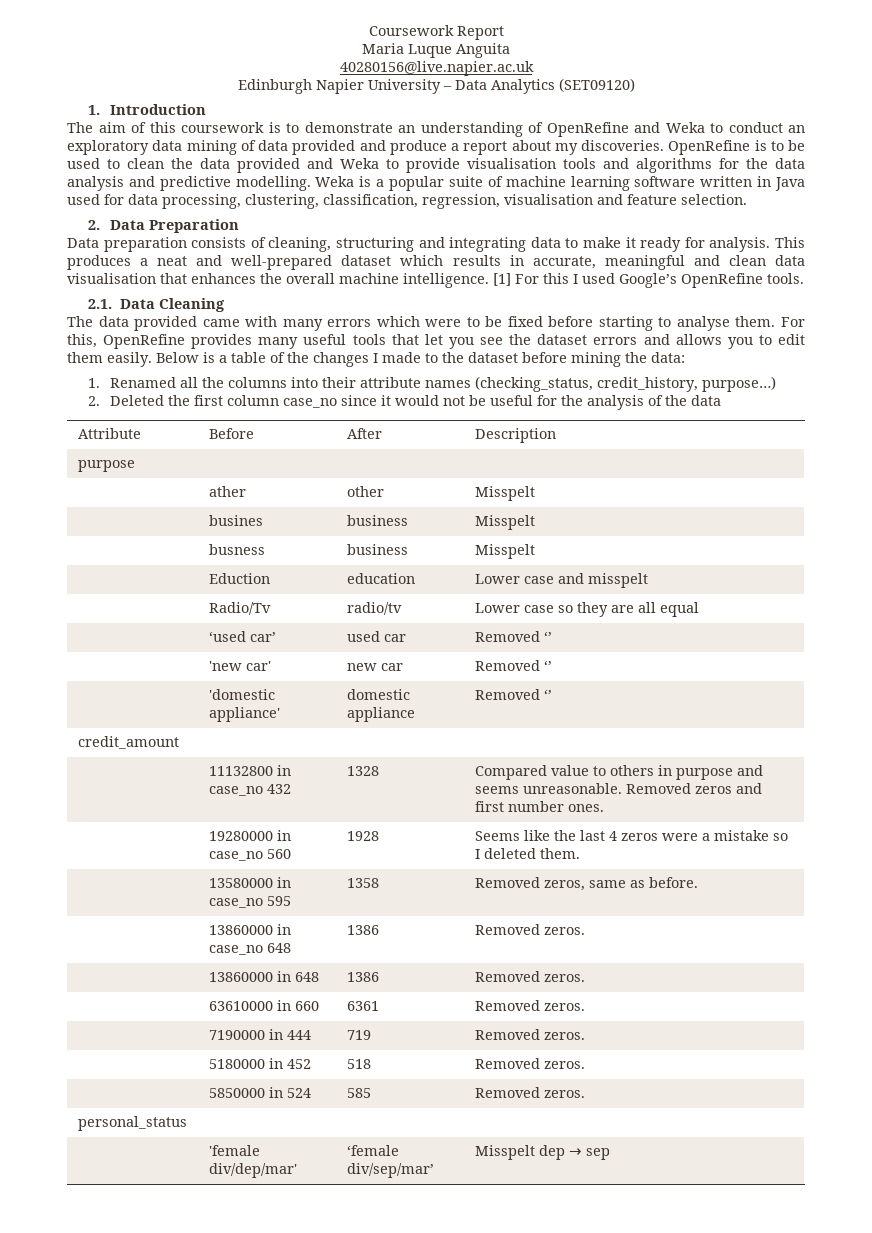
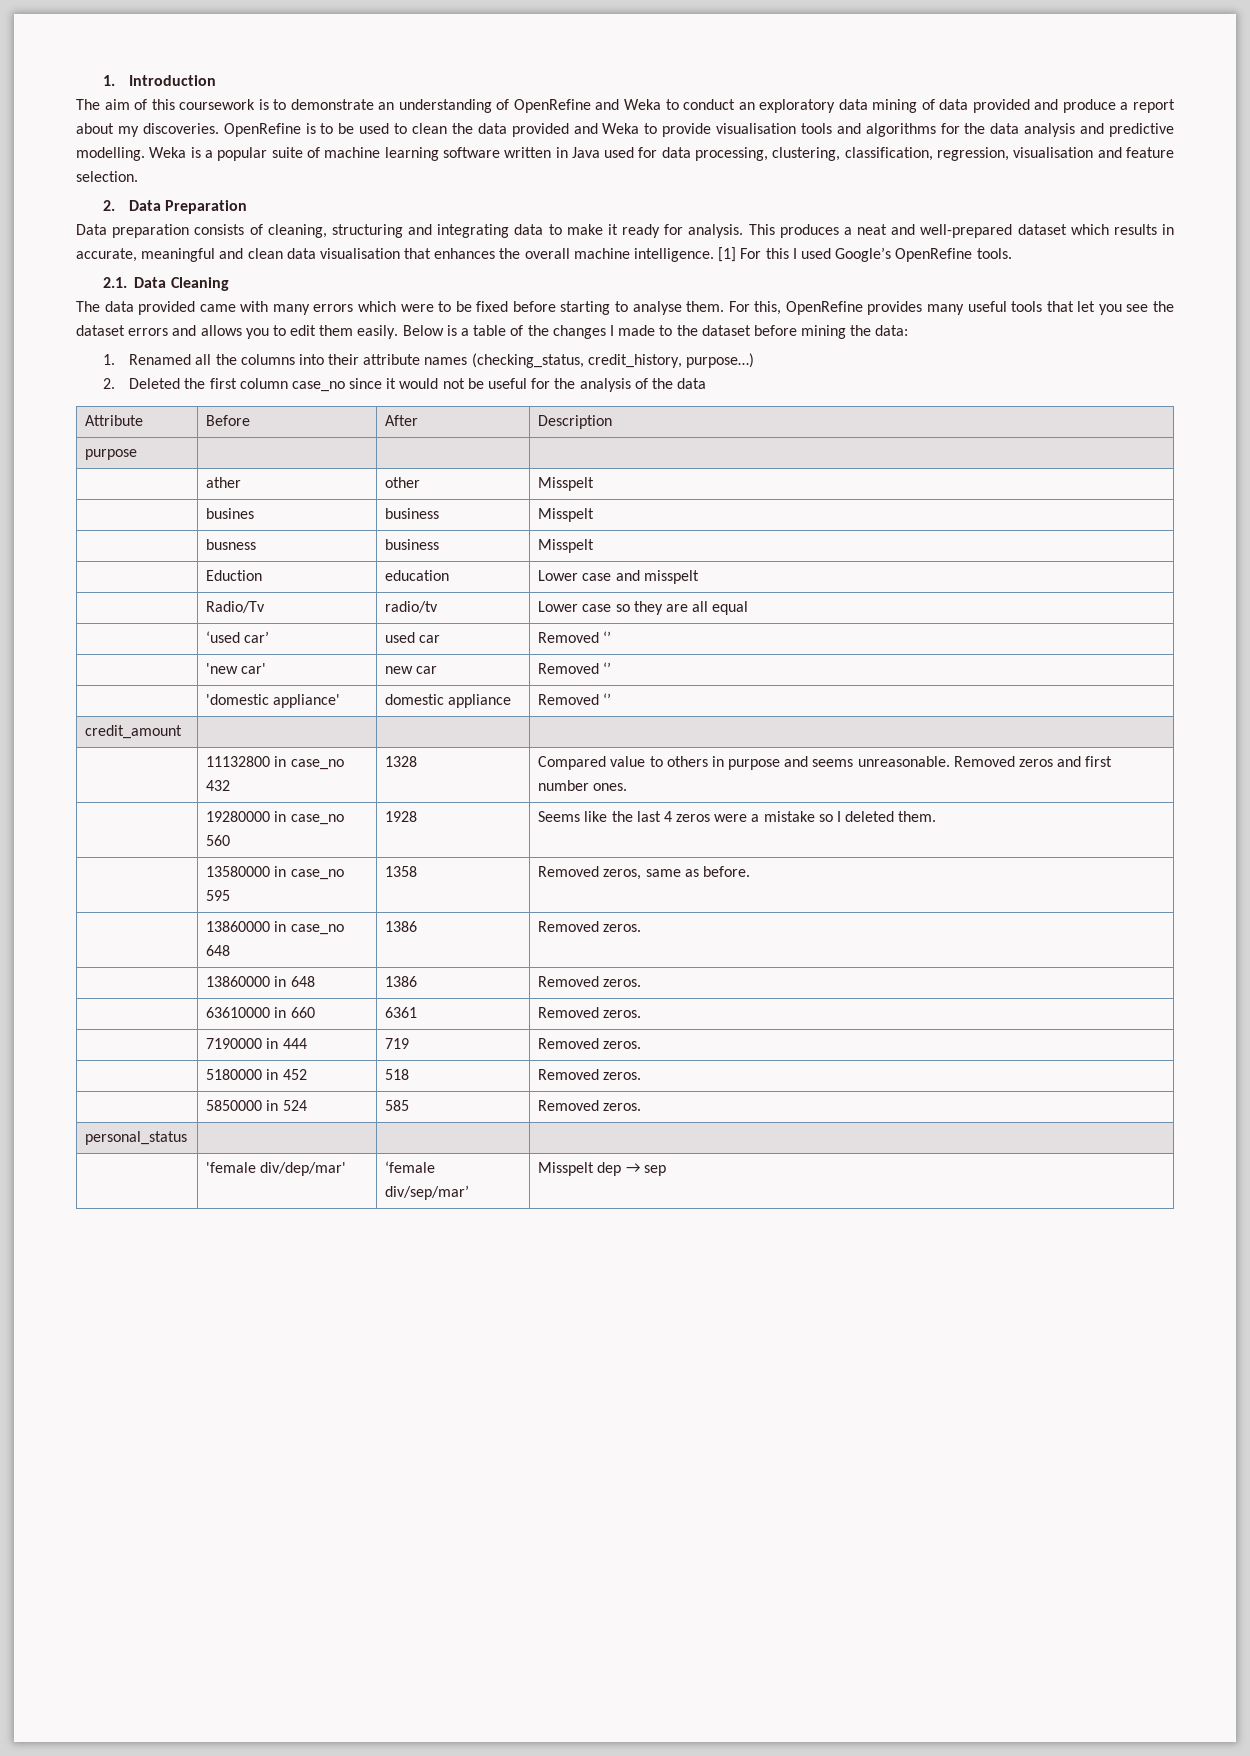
- Coursework Report
- Maria Luque Anguita
- 40280156@live.napier.ac.uk
- Edinburgh Napier University – Data Analytics (SET09120)

